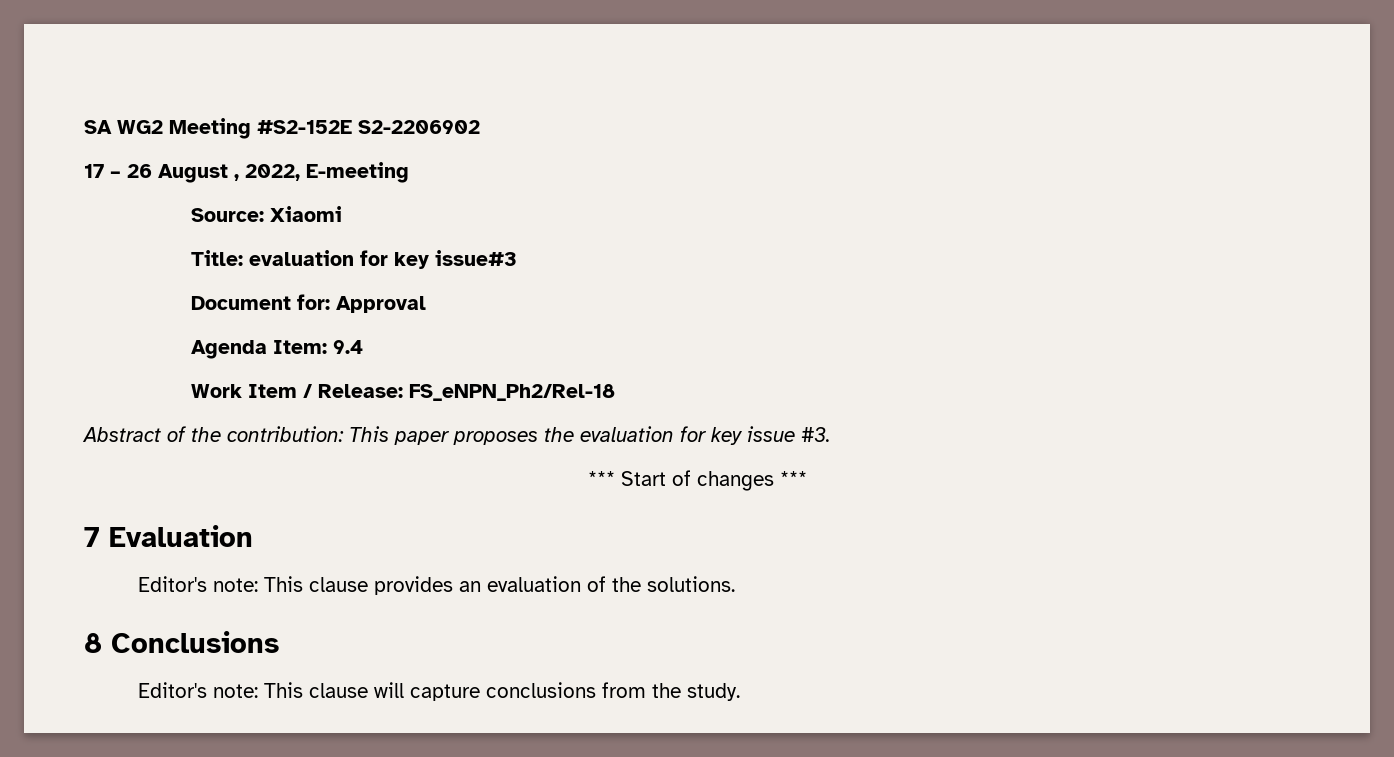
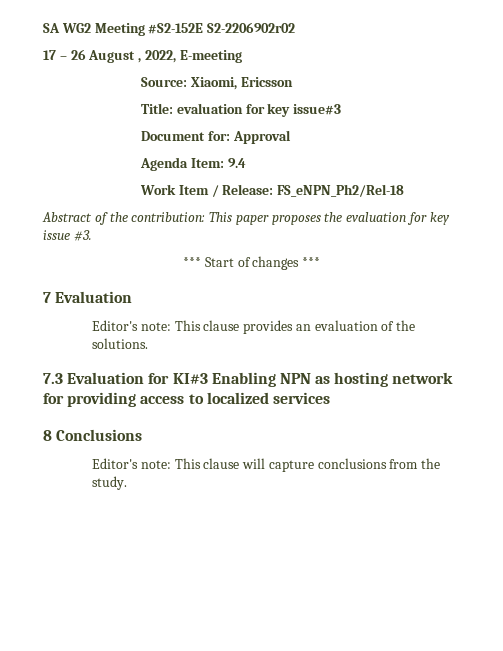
- SA WG2 Meeting #S2-152E S2-2206902
+ SA WG2 Meeting #S2-152E S2-2206902r02
- Source: Xiaomi
+ Source: Xiaomi, Ericsson
+ 7.3 Evaluation for KI#3 Enabling NPN as hosting network for providing access to localized services

